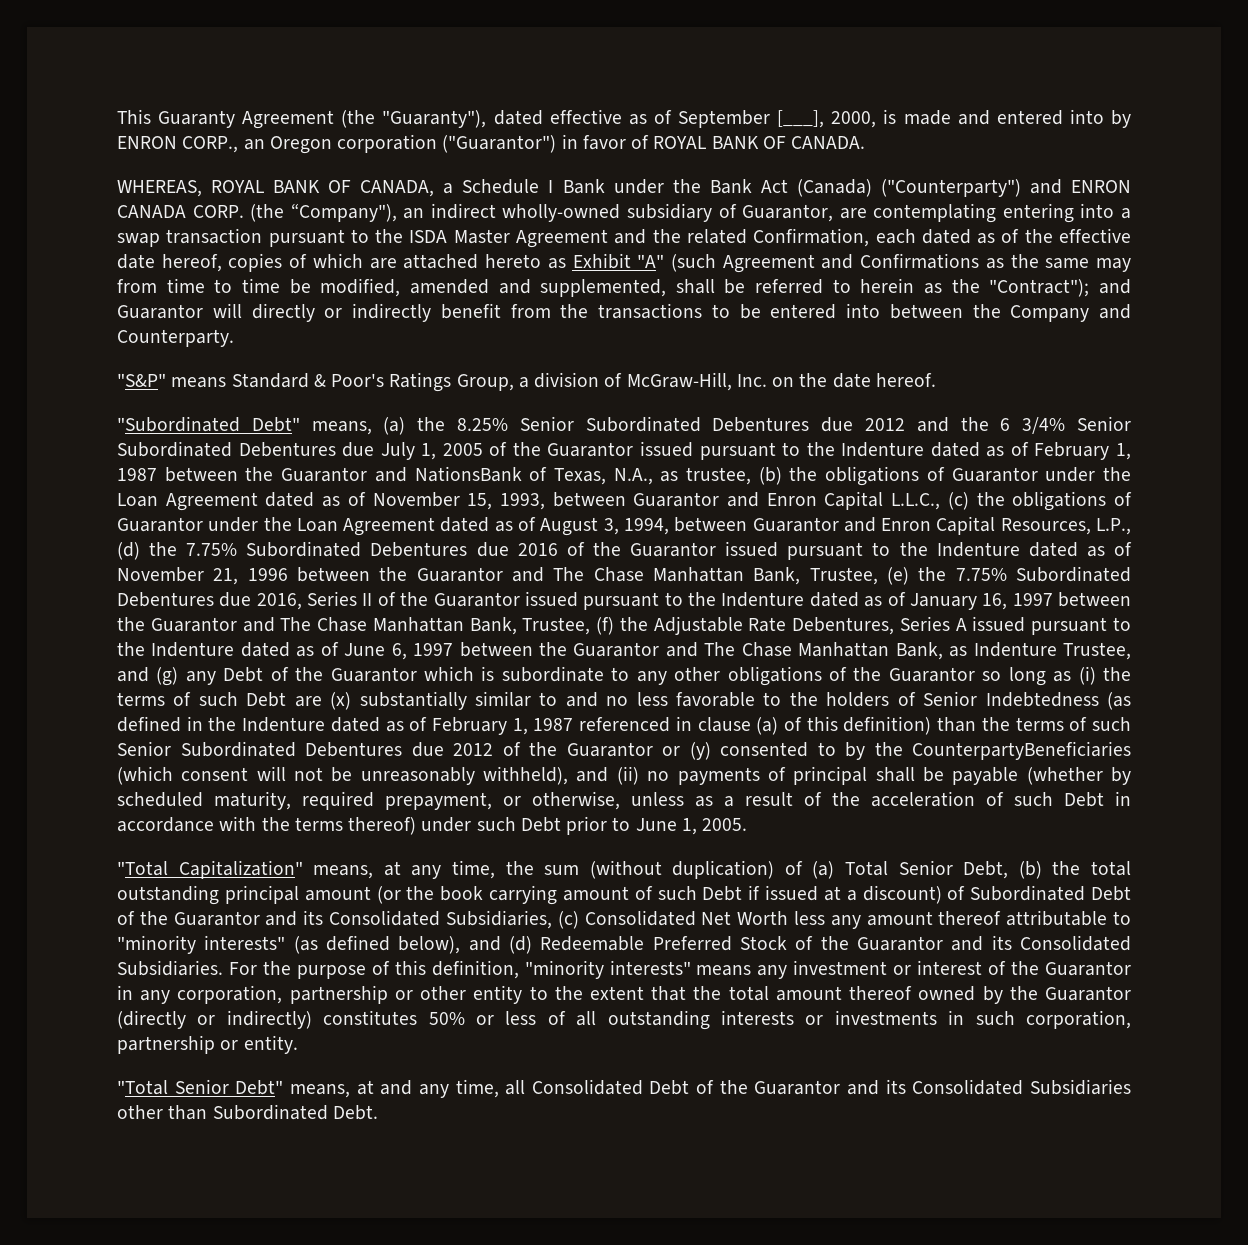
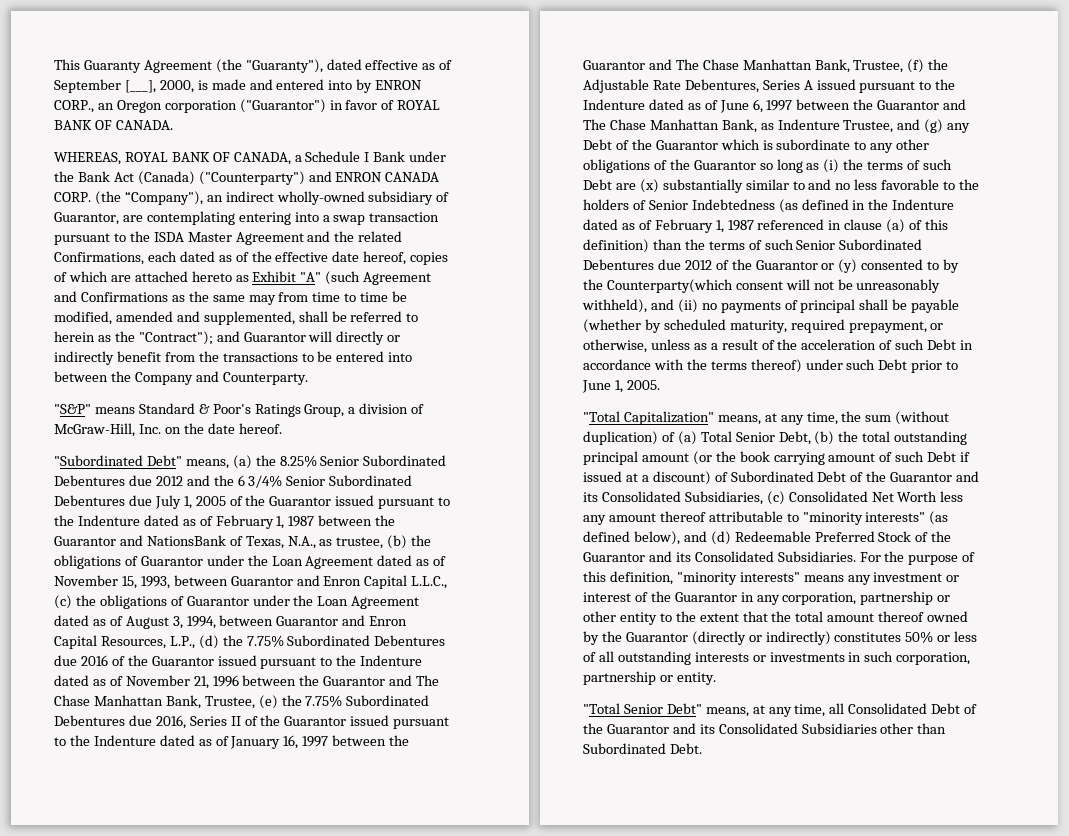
- (the “Company"), an indirect wholly-owned subsidiary of Guarantor, are contemplating entering into a swap transaction pursuant to the ISDA Master Agreement and the related Confirmation, each dated as of the effective date hereof, copies of which are attached hereto as Exhibit "A" (such Agreement and Confirmations as the same may from time to time be modified, amended and supplemented, shall be referred to herein as the "Contract");
+ (the “Company"), an indirect wholly-owned subsidiary of Guarantor, are contemplating entering into a swap transaction pursuant to the ISDA Master Agreement and the related Confirmations, each dated as of the effective date hereof, copies of which are attached hereto as Exhibit "A" (such Agreement and Confirmations as the same may from time to time be modified, amended and supplemented, shall be referred to herein as the "Contract");
- "Subordinated Debt" means, (a) the 8.25% Senior Subordinated Debentures due 2012 and the 6 3/4% Senior Subordinated Debentures due July 1, 2005 of the Guarantor issued pursuant to the Indenture dated as of February 1, 1987 between the Guarantor and NationsBank of Texas, N.A., as trustee, (b) the obligations of Guarantor under the Loan Agreement dated as of November 15, 1993, between Guarantor and Enron Capital L.L.C., (c) the obligations of Guarantor under the Loan Agreement dated as of August 3, 1994, between Guarantor and Enron Capital Resources, L.P., (d) the 7.75% Subordinated Debentures due 2016 of the Guarantor issued pursuant to the Indenture dated as of November 21, 1996 between the Guarantor and The Chase Manhattan Bank, Trustee, (e) the 7.75% Subordinated Debentures due 2016, Series II of the Guarantor issued pursuant to the Indenture dated as of January 16, 1997 between the Guarantor and The Chase Manhattan Bank, Trustee, (f) the Adjustable Rate Debentures, Series A issued pursuant to the Indenture dated as of June 6, 1997 between the Guarantor and The Chase Manhattan Bank, as Indenture Trustee, and (g) any Debt of the Guarantor which is subordinate to any other obligations of the Guarantor so long as (i) the terms of such Debt are (x) substantially similar to and no less favorable to the holders of Senior Indebtedness (as defined in the Indenture dated as of February 1, 1987 referenced in clause (a) of this definition) than the terms of such Senior Subordinated Debentures due 2012 of the Guarantor or (y) consented to by the CounterpartyBeneficiaries (which consent will not be unreasonably withheld), and (ii) no payments of principal shall be payable (whether by scheduled maturity, required prepayment, or otherwise, unless as a result of the acceleration of such Debt in accordance with the terms thereof) under such Debt prior to June 1, 2005.
+ "Subordinated Debt" means, (a) the 8.25% Senior Subordinated Debentures due 2012 and the 6 3/4% Senior Subordinated Debentures due July 1, 2005 of the Guarantor issued pursuant to the Indenture dated as of February 1, 1987 between the Guarantor and NationsBank of Texas, N.A., as trustee, (b) the obligations of Guarantor under the Loan Agreement dated as of November 15, 1993, between Guarantor and Enron Capital L.L.C., (c) the obligations of Guarantor under the Loan Agreement dated as of August 3, 1994, between Guarantor and Enron Capital Resources, L.P., (d) the 7.75% Subordinated Debentures due 2016 of the Guarantor issued pursuant to the Indenture dated as of November 21, 1996 between the Guarantor and The Chase Manhattan Bank, Trustee, (e) the 7.75% Subordinated Debentures due 2016, Series II of the Guarantor issued pursuant to the Indenture dated as of January 16, 1997 between the Guarantor and The Chase Manhattan Bank, Trustee, (f) the Adjustable Rate Debentures, Series A issued pursuant to the Indenture dated as of June 6, 1997 between the Guarantor and The Chase Manhattan Bank, as Indenture Trustee, and (g) any Debt of the Guarantor which is subordinate to any other obligations of the Guarantor so long as (i) the terms of such Debt are (x) substantially similar to and no less favorable to the holders of Senior Indebtedness (as defined in the Indenture dated as of February 1, 1987 referenced in clause (a) of this definition) than the terms of such Senior Subordinated Debentures due 2012 of the Guarantor or (y) consented to by the Counterparty(which consent will not be unreasonably withheld), and (ii) no payments of principal shall be payable (whether by scheduled maturity, required prepayment, or otherwise, unless as a result of the acceleration of such Debt in accordance with the terms thereof) under such Debt prior to June 1, 2005.
- "Total Senior Debt" means, at and any time, all Consolidated Debt of the Guarantor and its Consolidated Subsidiaries other than Subordinated Debt.
+ "Total Senior Debt" means, at any time, all Consolidated Debt of the Guarantor and its Consolidated Subsidiaries other than Subordinated Debt.

